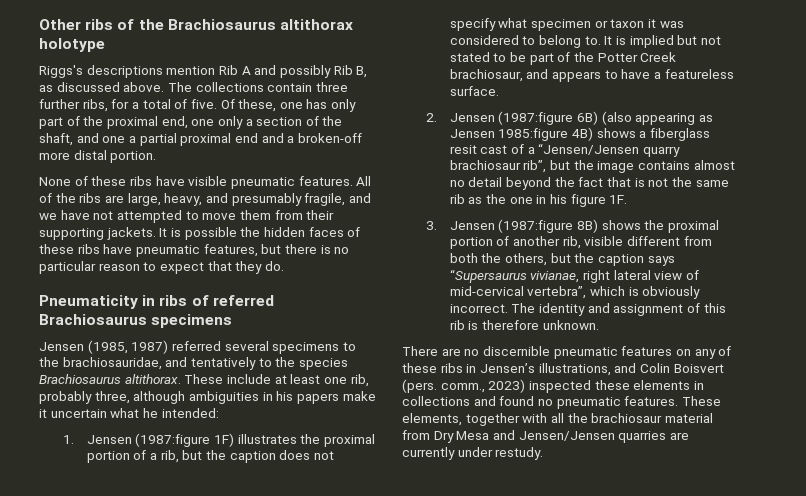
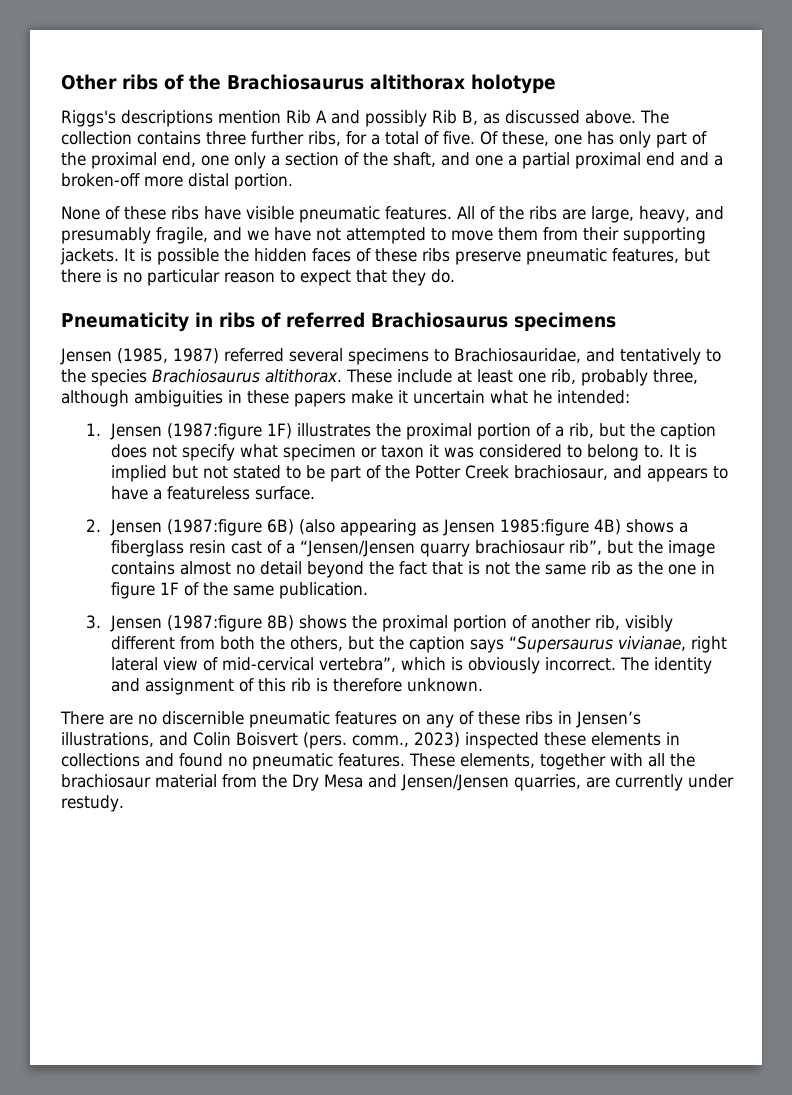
- The collections contain three further ribs, for a total of five.
+ The collection contains three further ribs, for a total of five.
- It is possible the hidden faces of these ribs have pneumatic features, but there is no particular reason to expect that they do.
+ It is possible the hidden faces of these ribs preserve pneumatic features, but there is no particular reason to expect that they do.
- Jensen (1985, 1987) referred several specimens to the brachiosauridae, and tentatively to the species Brachiosaurus altithorax.
+ Jensen (1985, 1987) referred several specimens to Brachiosauridae, and tentatively to the species Brachiosaurus altithorax.
- These include at least one rib, probably three, although ambiguities in his papers make it uncertain what he intended:
+ These include at least one rib, probably three, although ambiguities in these papers make it uncertain what he intended:
- 2. Jensen (1987:figure 6B) (also appearing as Jensen 1985:figure 4B) shows a fiberglass resit cast of a “Jensen/Jensen quarry brachiosaur rib”, but the image contains almost no detail beyond the fact that is not the same rib as the one in his figure 1F.
+ 2. Jensen (1987:figure 6B) (also appearing as Jensen 1985:figure 4B) shows a fiberglass resin cast of a “Jensen/Jensen quarry brachiosaur rib”, but the image contains almost no detail beyond the fact that is not the same rib as the one in figure 1F of the same publication.
- 3. Jensen (1987:figure 8B) shows the proximal portion of another rib, visible different from both the others, but the caption says “Supersaurus vivianae, right lateral view of mid-cervical vertebra”, which is obviously incorrect.
+ 3. Jensen (1987:figure 8B) shows the proximal portion of another rib, visibly different from both the others, but the caption says “Supersaurus vivianae, right lateral view of mid-cervical vertebra”, which is obviously incorrect.
- These elements, together with all the brachiosaur material from Dry Mesa and Jensen/Jensen quarries are currently under restudy.
+ These elements, together with all the brachiosaur material from the Dry Mesa and Jensen/Jensen quarries, are currently under restudy.

